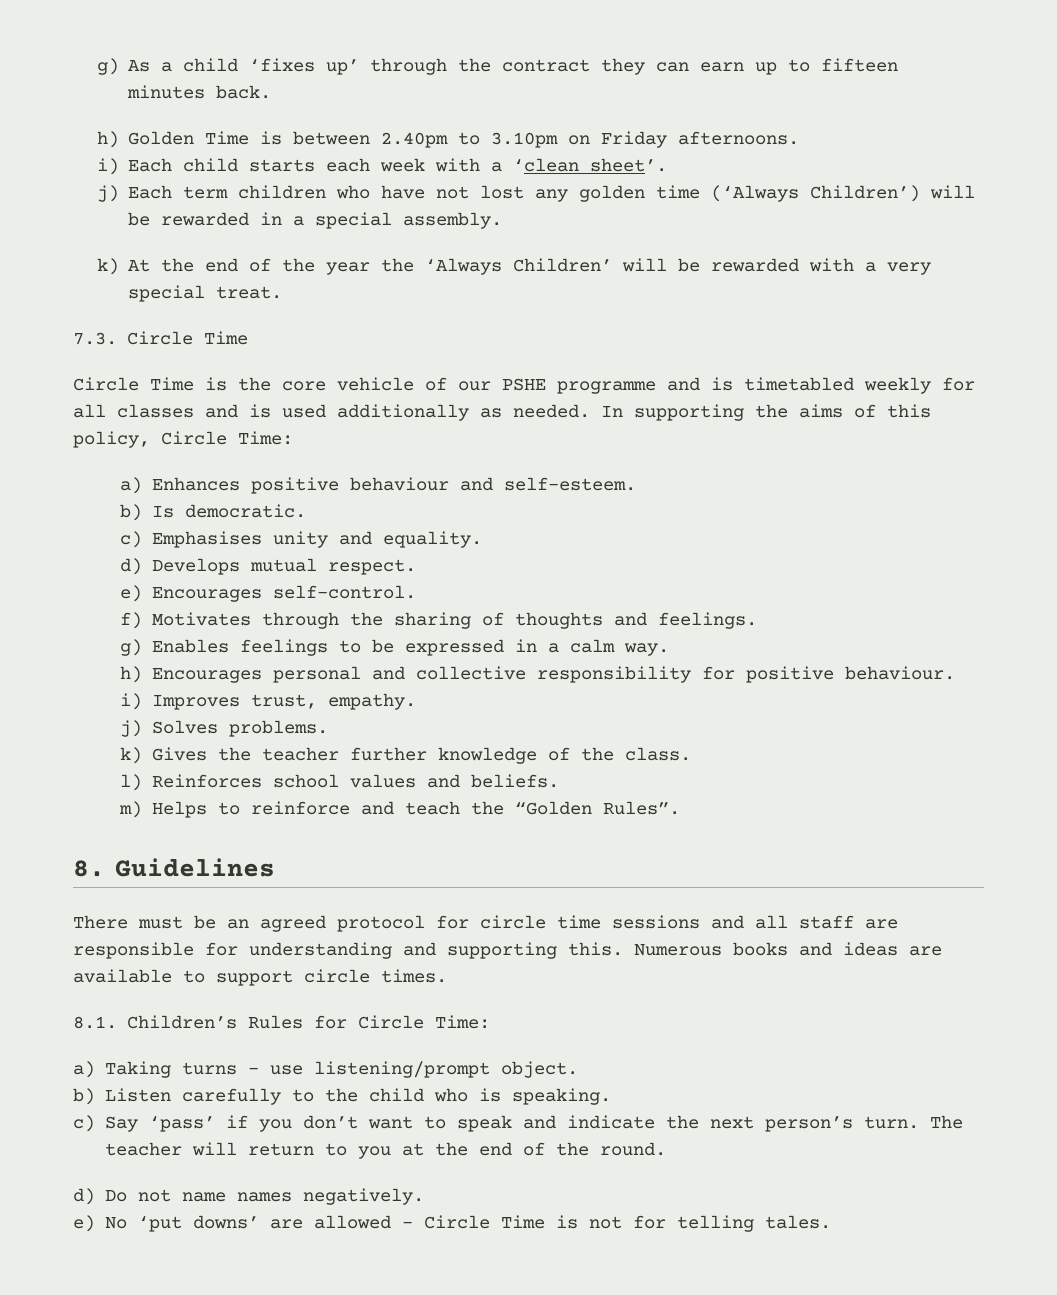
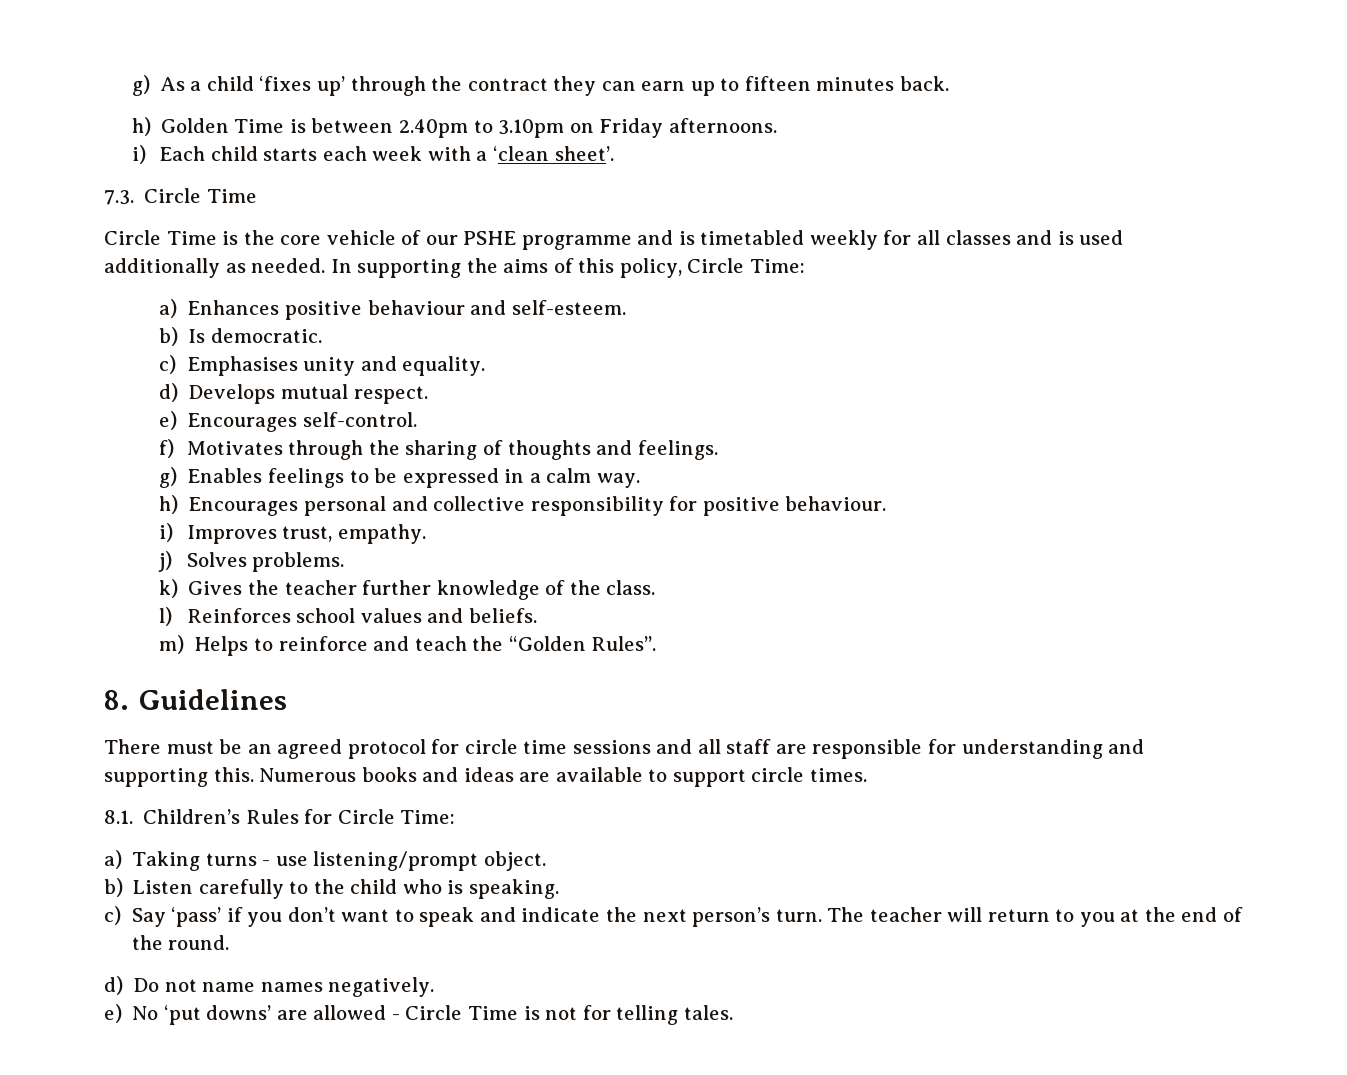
- j) Each term children who have not lost any golden time (‘Always Children’) will be rewarded in a special assembly.
- k) At the end of the year the ‘Always Children’ will be rewarded with a very special treat.

